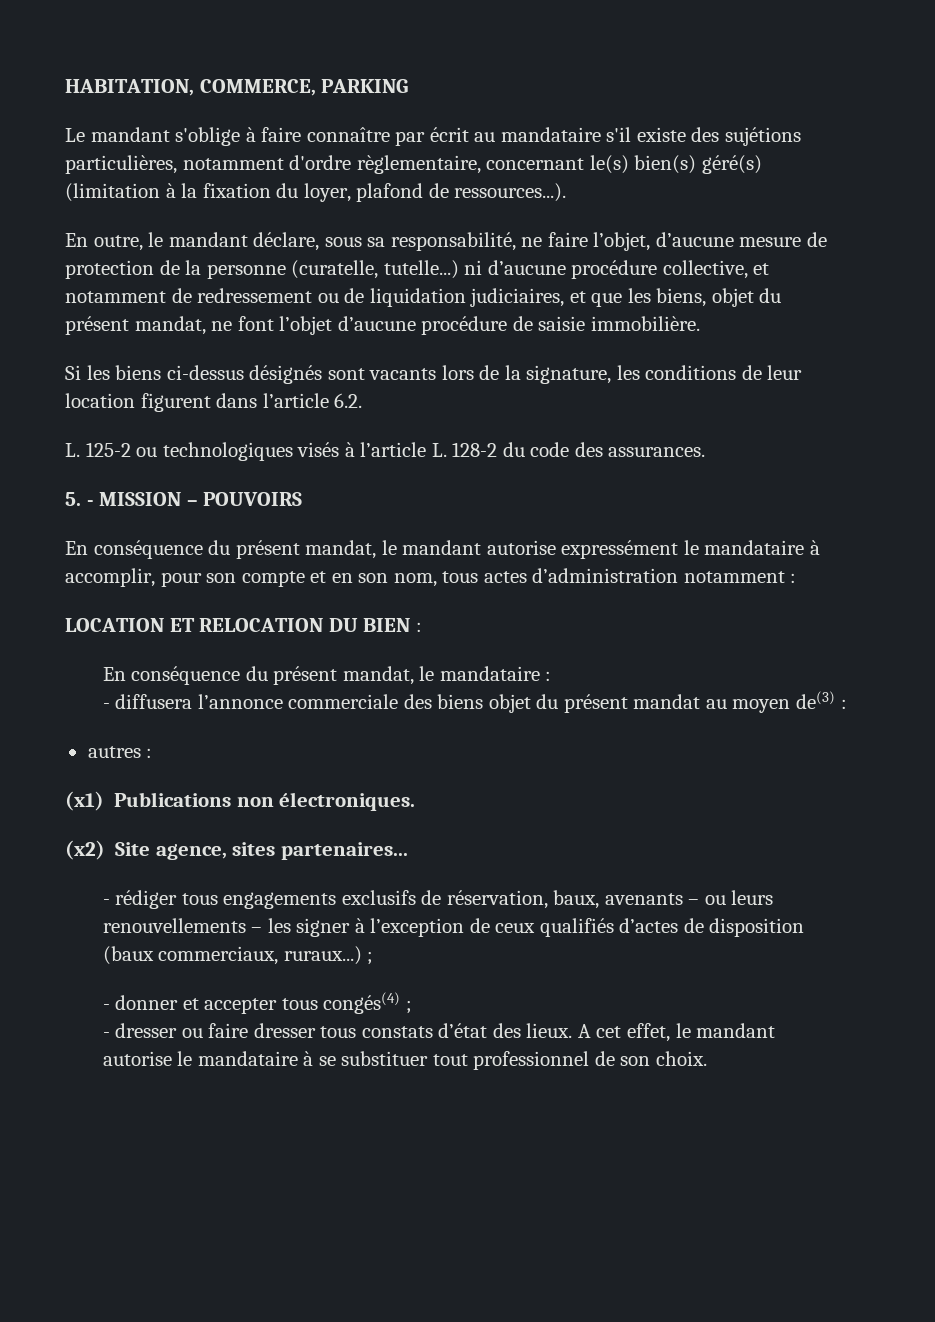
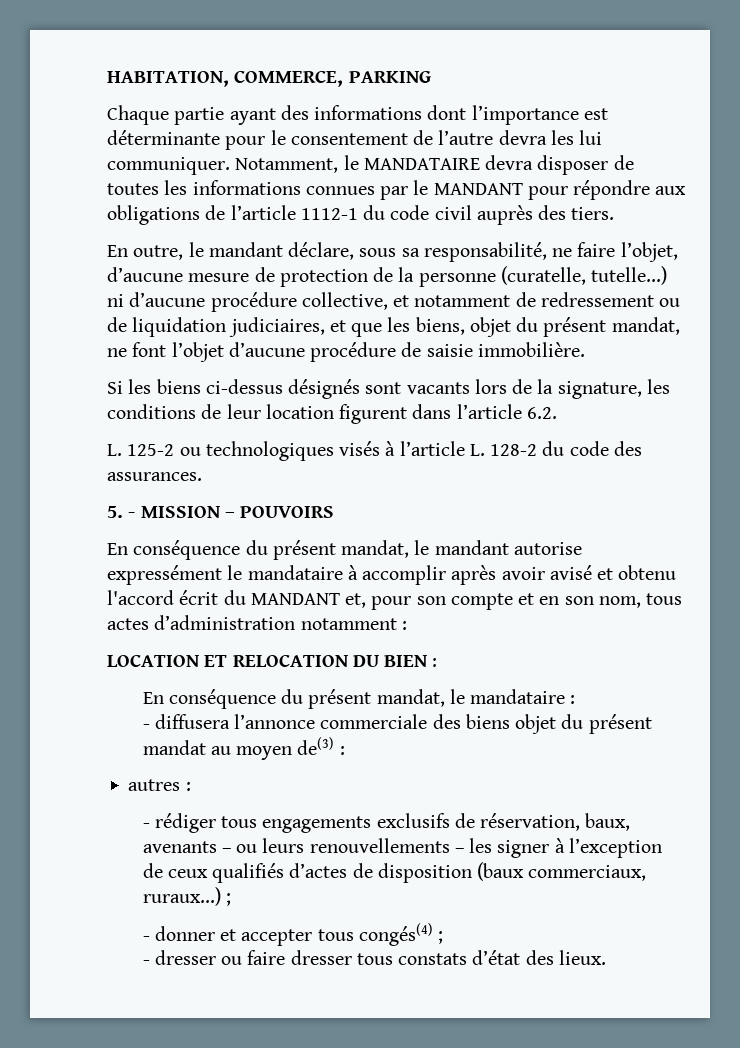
- Le mandant s'oblige à faire connaître par écrit au mandataire s'il existe des sujétions particulières, notamment d'ordre règlementaire, concernant le(s) bien(s) géré(s) (limitation à la fixation du loyer, plafond de ressources...).
+ Chaque partie ayant des informations dont l’importance est déterminante pour le consentement de l’autre devra les lui communiquer. Notamment, le MANDATAIRE devra disposer de toutes les informations connues par le MANDANT pour répondre aux obligations de l’article 1112-1 du code civil auprès des tiers.
- En conséquence du présent mandat, le mandant autorise expressément le mandataire à accomplir, pour son compte et en son nom, tous actes d’administration notamment :
+ En conséquence du présent mandat, le mandant autorise expressément le mandataire à accomplir après avoir avisé et obtenu l'accord écrit du MANDANT et, pour son compte et en son nom, tous actes d’administration notamment :
- (x1) Publications non électroniques.
- (x2) Site agence, sites partenaires...
- A cet effet, le mandant autorise le mandataire à se substituer tout professionnel de son choix.

